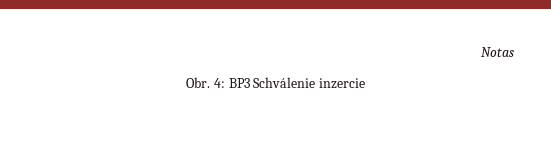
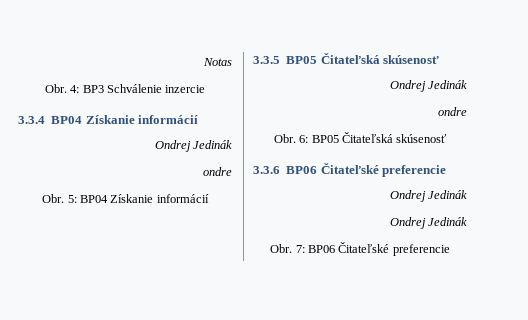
+ 3.3.4 BP04 Získanie informácií
+ Ondrej Jedinák
+ ondre
+ Obr. 5: BP04 Získanie informácií
+ 3.3.5 BP05 Čitateľská skúsenosť
+ Ondrej Jedinák
+ ondre
+ Obr. 6: BP05 Čitateľská skúsenosť
+ 3.3.6 BP06 Čitateľské preferencie
+ Ondrej Jedinák
+ Ondrej Jedinák
+ Obr. 7: BP06 Čitateľské preferencie

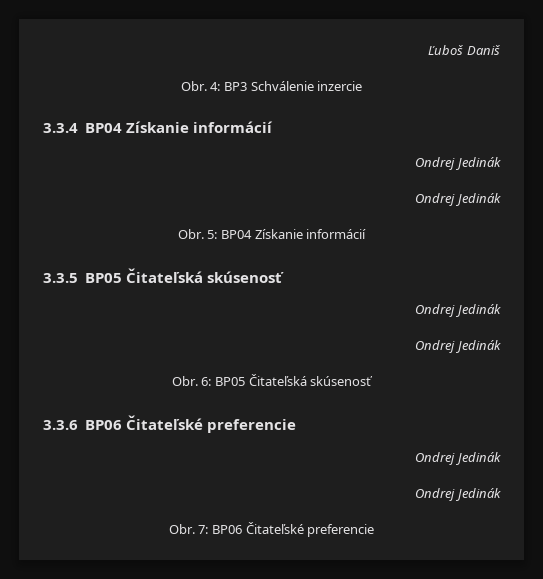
- Notas
+ Ľuboš Daniš
  3.3.4 BP04 Získanie informácií
  Ondrej Jedinák
- ondre
+ Ondrej Jedinák
  3.3.5 BP05 Čitateľská skúsenosť
  Ondrej Jedinák
- ondre
+ Ondrej Jedinák

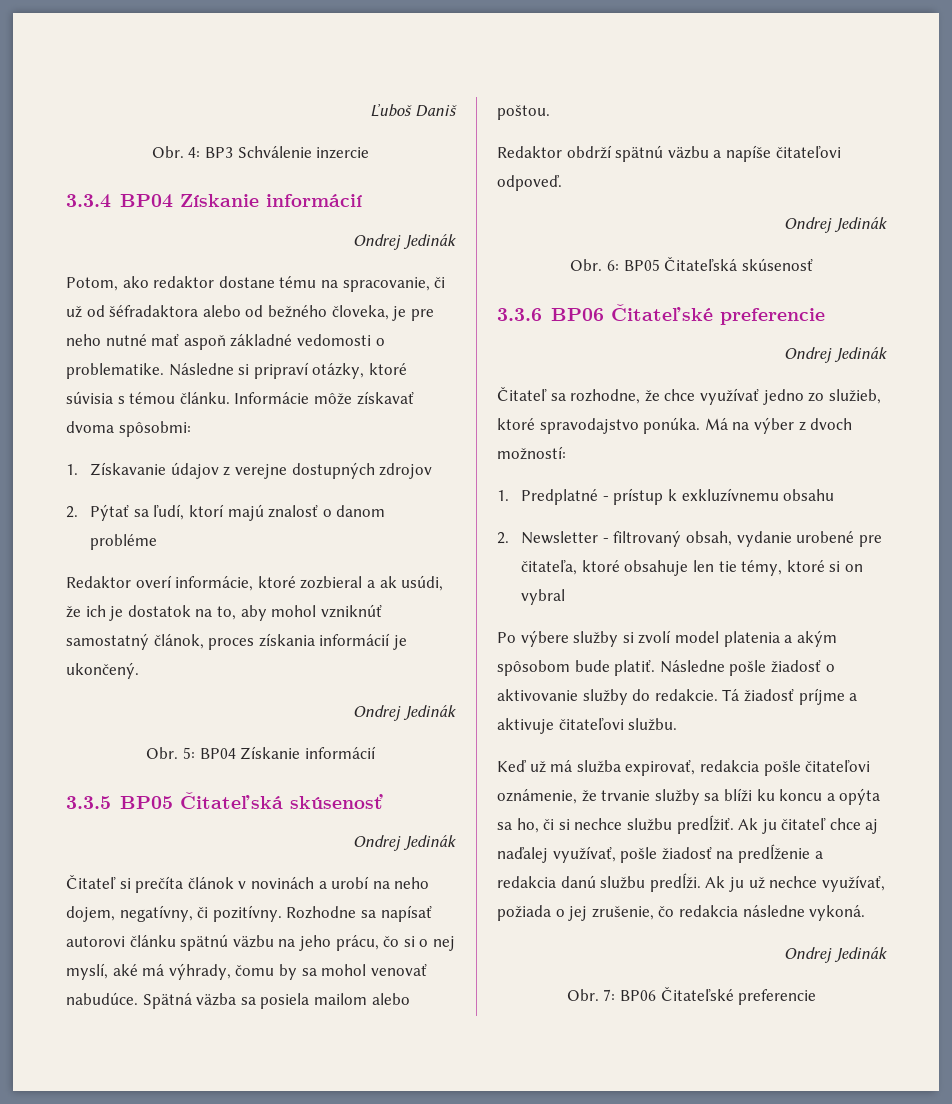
+ Potom, ako redaktor dostane tému na spracovanie, či už od šéfradaktora alebo od bežného človeka, je pre neho nutné mať aspoň základné vedomosti o problematike. Následne si pripraví otázky, ktoré súvisia s témou článku. Informácie môže získavať dvoma spôsobmi:
+ 1. Získavanie údajov z verejne dostupných zdrojov
+ 2. Pýtať sa ľudí, ktorí majú znalosť o danom probléme
+ Redaktor overí informácie, ktoré zozbieral a ak usúdi, že ich je dostatok na to, aby mohol vzniknúť samostatný článok, proces získania informácií je ukončený.
+ Čitateľ si prečíta článok v novinách a urobí na neho dojem, negatívny, či pozitívny. Rozhodne sa napísať autorovi článku spätnú väzbu na jeho prácu, čo si o nej myslí, aké má výhrady, čomu by sa mohol venovať nabudúce. Spätná väzba sa posiela mailom alebo poštou.
+ Redaktor obdrží spätnú väzbu a napíše čitateľovi odpoveď.
+ Čitateľ sa rozhodne, že chce využívať jedno zo služieb, ktoré spravodajstvo ponúka. Má na výber z dvoch možností:
+ 1. Predplatné - prístup k exkluzívnemu obsahu
+ 2. Newsletter - filtrovaný obsah, vydanie urobené pre čitateľa, ktoré obsahuje len tie témy, ktoré si on vybral
+ Po výbere služby si zvolí model platenia a akým spôsobom bude platiť. Následne pošle žiadosť o aktivovanie služby do redakcie. Tá žiadosť príjme a aktivuje čitateľovi službu.
+ Keď už má služba expirovať, redakcia pošle čitateľovi oznámenie, že trvanie služby sa blíži ku koncu a opýta sa ho, či si nechce službu predĺžiť. Ak ju čitateľ chce aj naďalej využívať, pošle žiadosť na predĺženie a redakcia danú službu predĺži. Ak ju už nechce využívať, požiada o jej zrušenie, čo redakcia následne vykoná.

